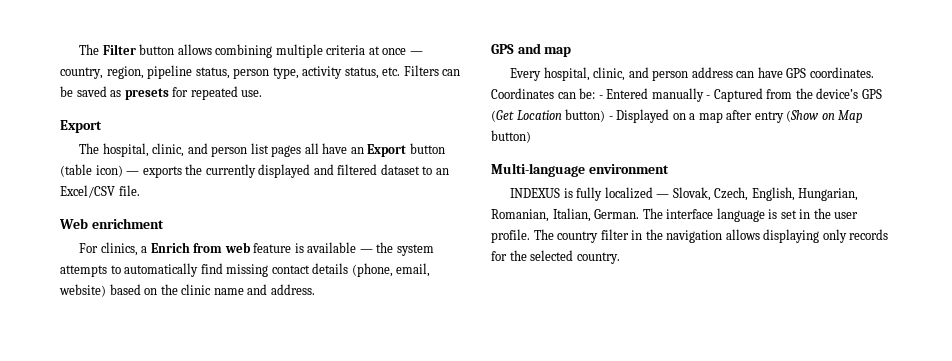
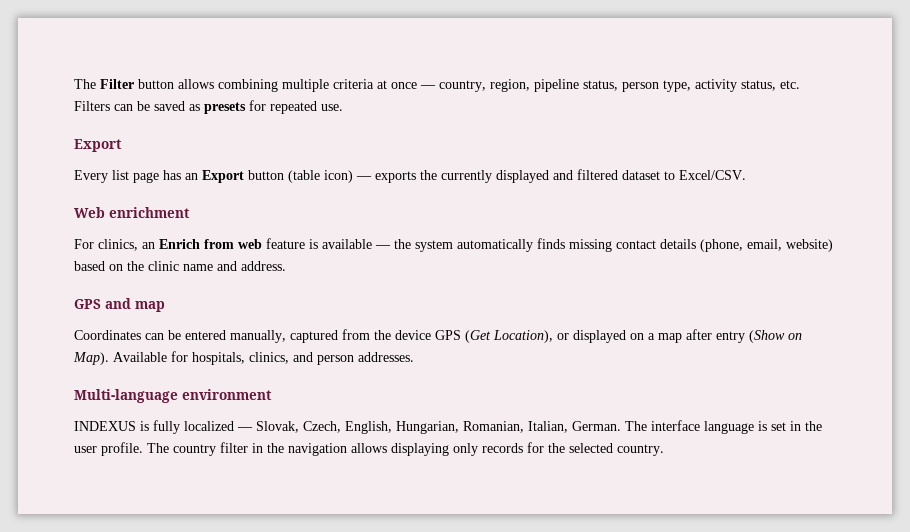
- The hospital, clinic, and person list pages all have an Export button (table icon) — exports the currently displayed and filtered dataset to an Excel/CSV file.
+ Every list page has an Export button (table icon) — exports the currently displayed and filtered dataset to Excel/CSV.
- For clinics, a Enrich from web feature is available — the system attempts to automatically find missing contact details (phone, email, website) based on the clinic name and address.
+ For clinics, an Enrich from web feature is available — the system automatically finds missing contact details (phone, email, website) based on the clinic name and address.
- Every hospital, clinic, and person address can have GPS coordinates. Coordinates can be: - Entered manually - Captured from the device’s GPS (Get Location button) - Displayed on a map after entry (Show on Map button)
+ Coordinates can be entered manually, captured from the device GPS (Get Location), or displayed on a map after entry (Show on Map). Available for hospitals, clinics, and person addresses.

